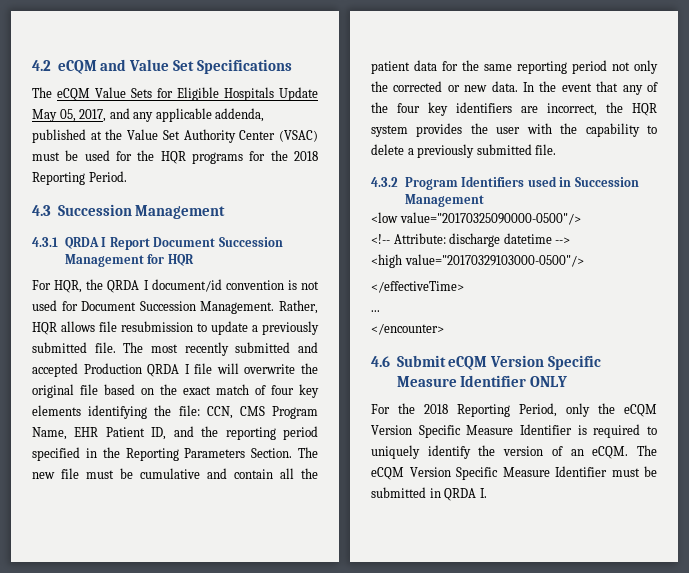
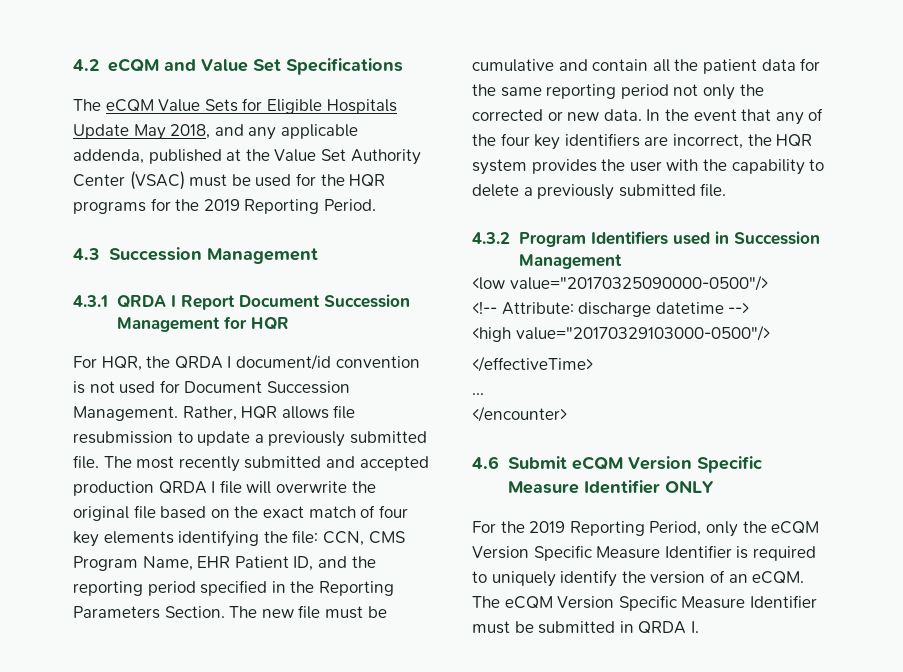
- The eCQM Value Sets for Eligible Hospitals Update May 05, 2017, and any applicable addenda, published at the Value Set Authority Center (VSAC) must be used for the HQR programs for the 2018 Reporting Period.
+ The eCQM Value Sets for Eligible Hospitals Update May 2018, and any applicable addenda, published at the Value Set Authority Center (VSAC) must be used for the HQR programs for the 2019 Reporting Period.
- The most recently submitted and accepted Production QRDA I file will overwrite the original file based on the exact match of four key elements identifying the file: CCN, CMS Program Name, EHR Patient ID, and the reporting period specified in the Reporting Parameters Section.
+ The most recently submitted and accepted production QRDA I file will overwrite the original file based on the exact match of four key elements identifying the file: CCN, CMS Program Name, EHR Patient ID, and the reporting period specified in the Reporting Parameters Section.
- For the 2018 Reporting Period, only the eCQM Version Specific Measure Identifier is required to uniquely identify the version of an eCQM.
+ For the 2019 Reporting Period, only the eCQM Version Specific Measure Identifier is required to uniquely identify the version of an eCQM.

